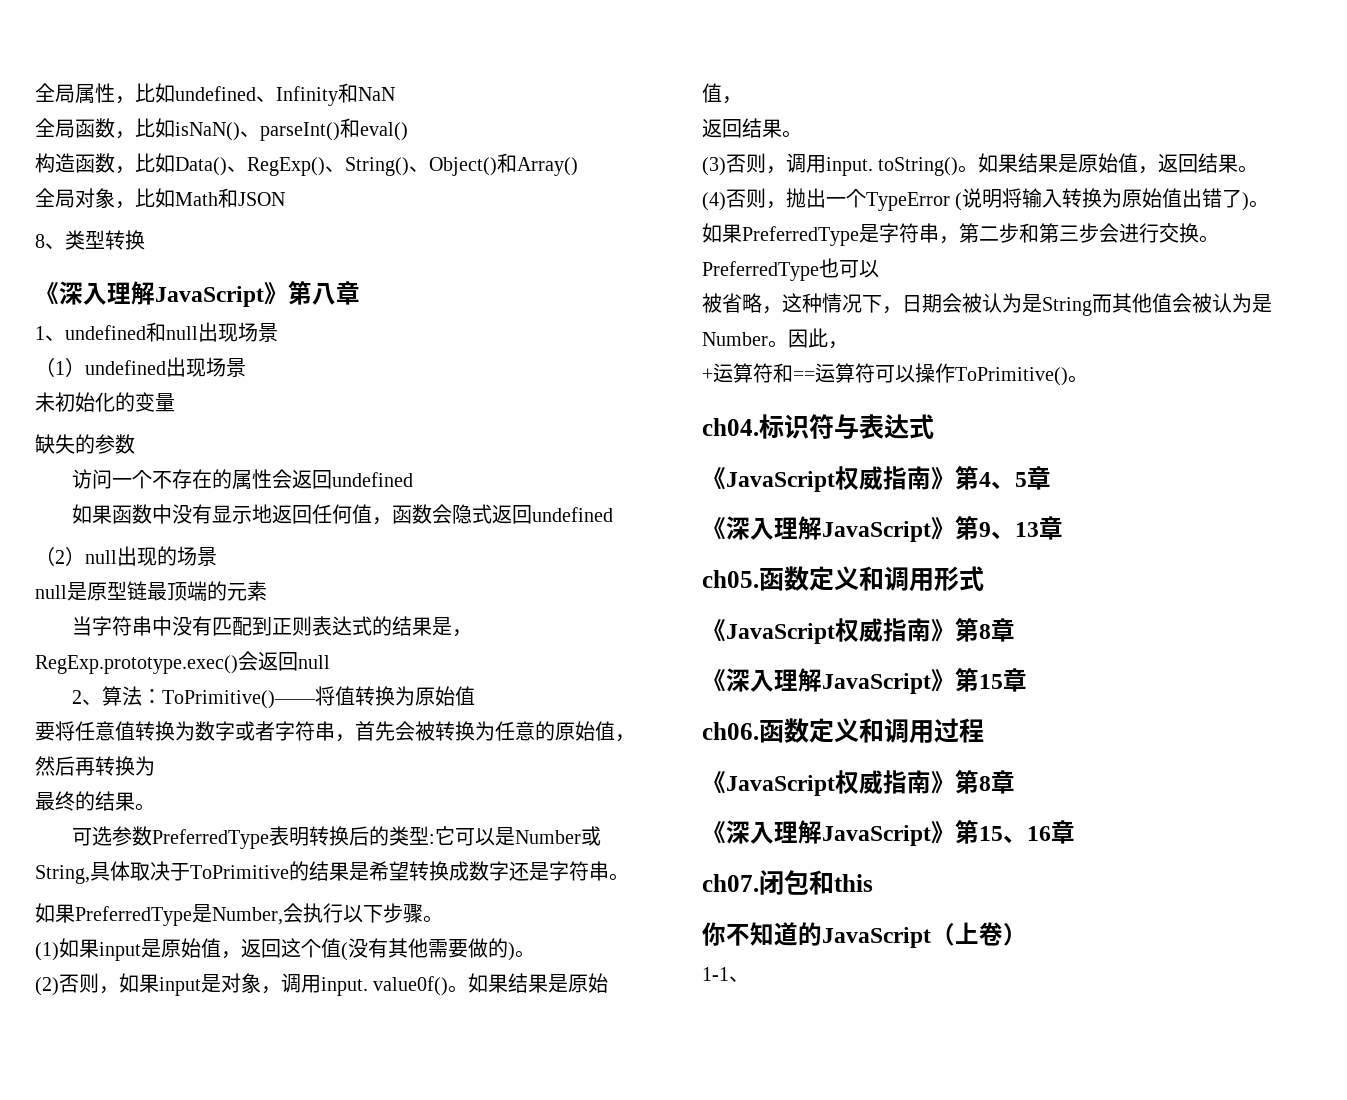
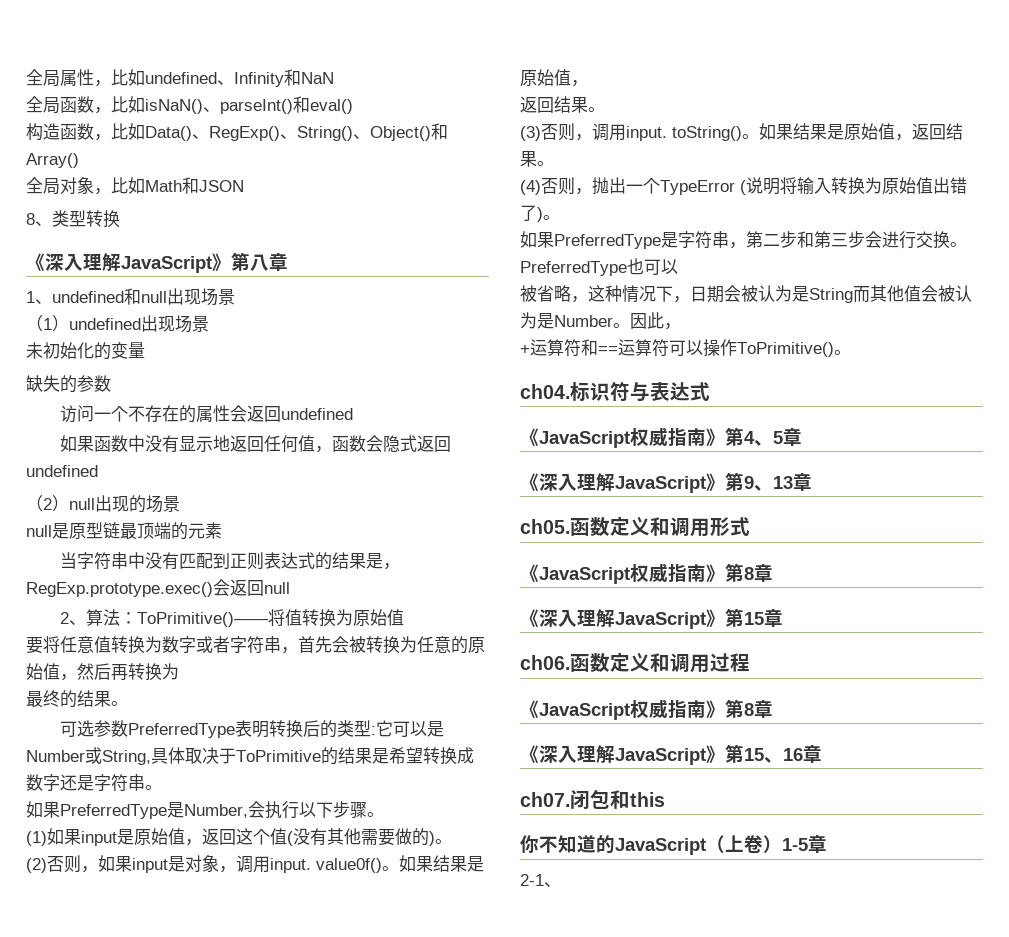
- 你不知道的JavaScript（上卷）
- 1-1、
+ 你不知道的JavaScript（上卷）1-5章
+ 2-1、

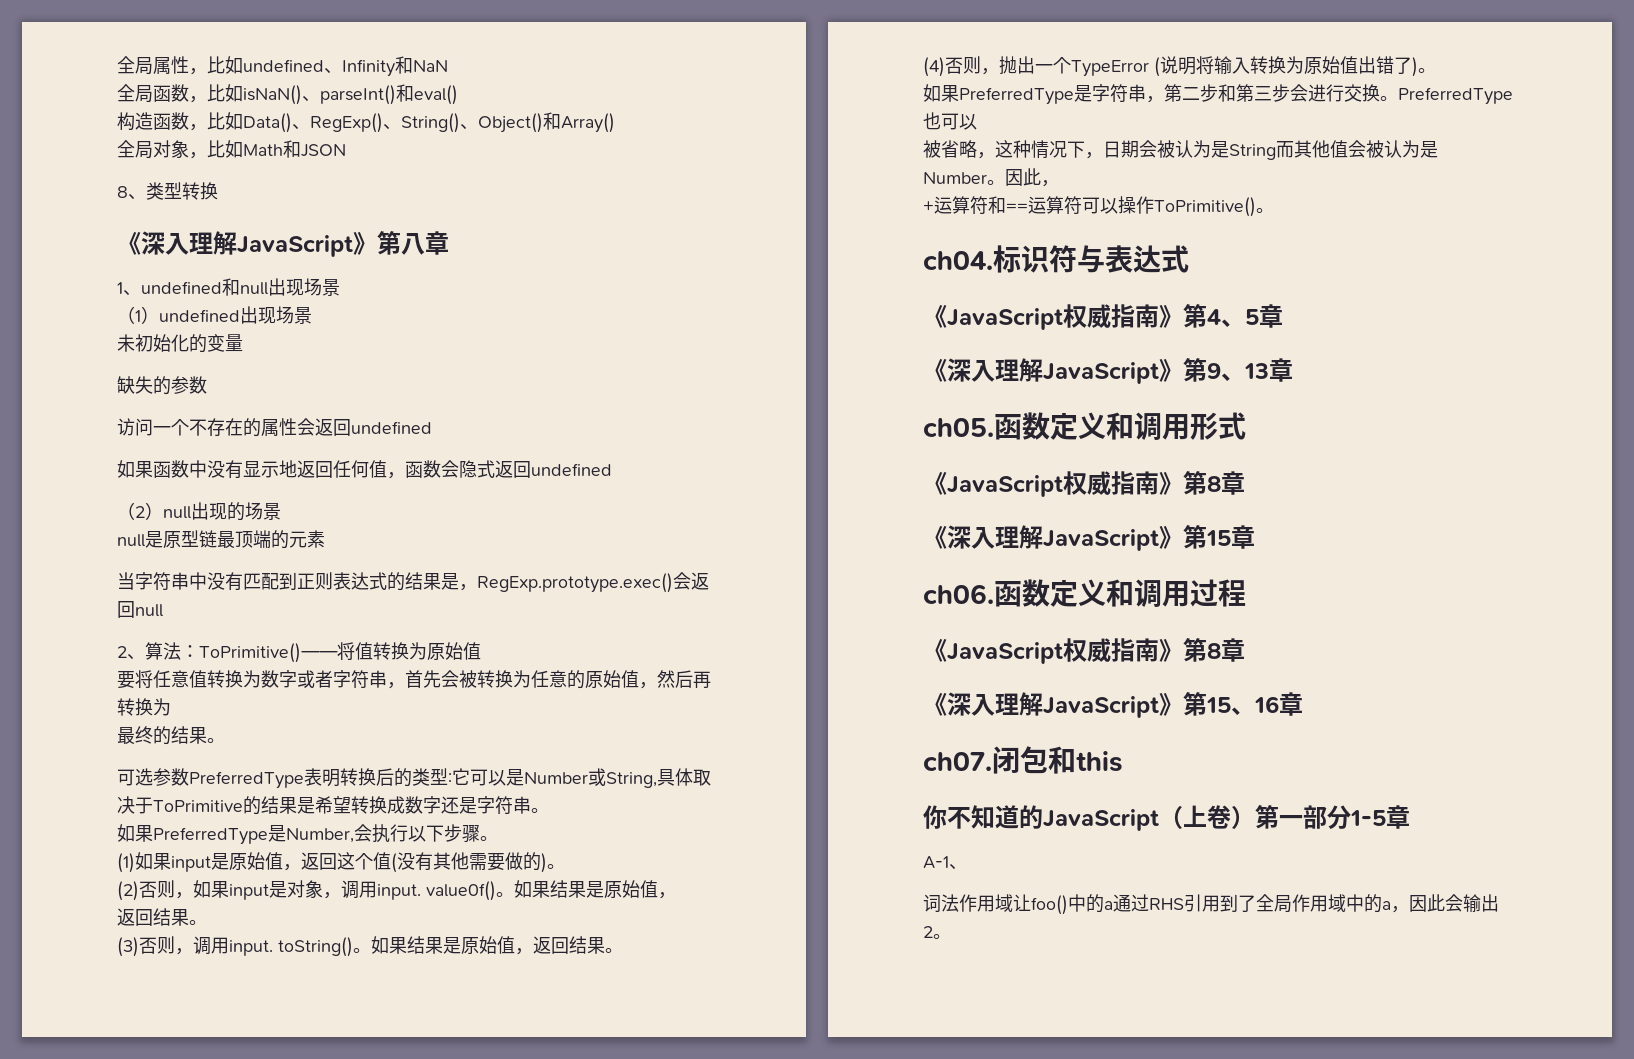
- 你不知道的JavaScript（上卷）1-5章
+ 你不知道的JavaScript（上卷）第一部分1-5章
- 2-1、
+ A-1、
+ 词法作用域让foo()中的a通过RHS引用到了全局作用域中的a，因此会输出2。

